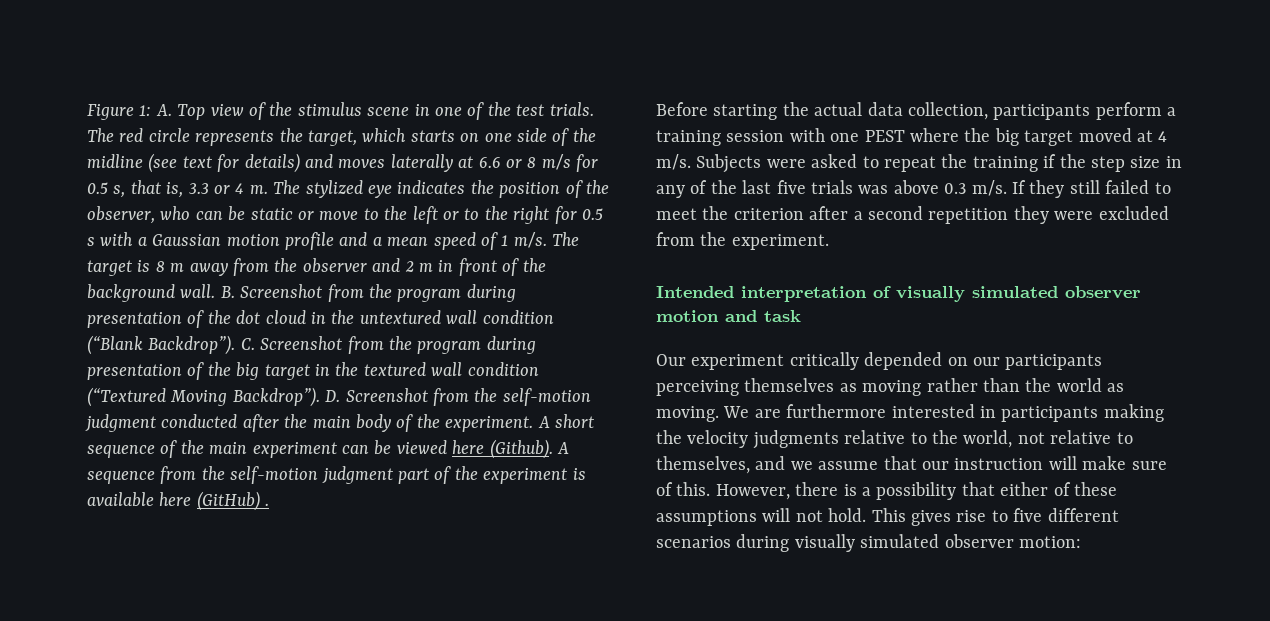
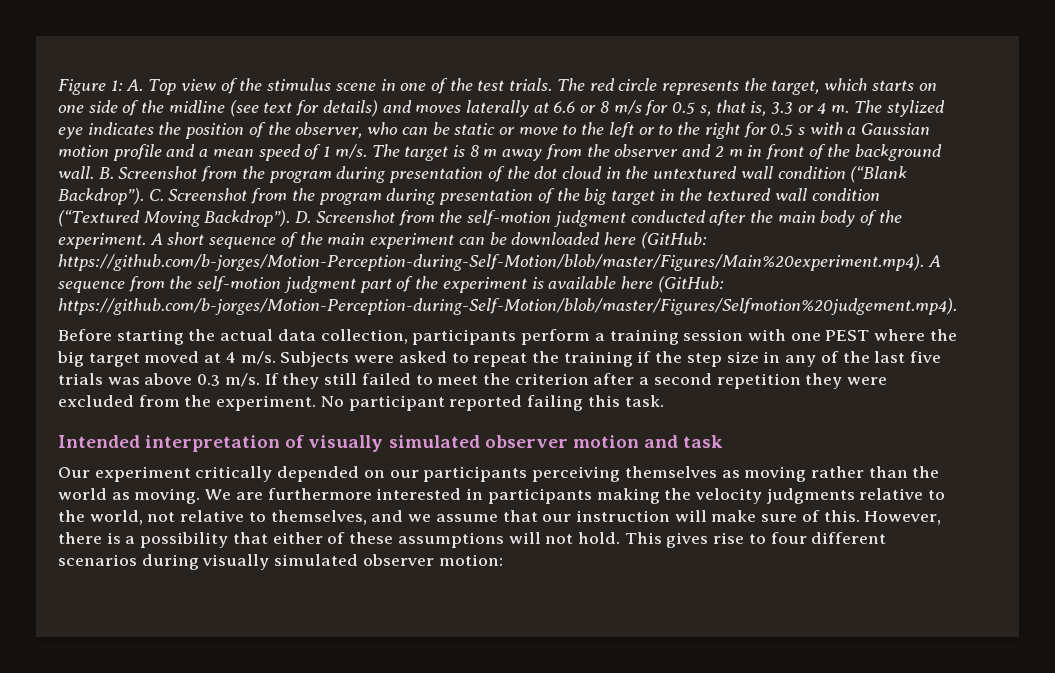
- A short sequence of the main experiment can be viewed here (Github). A sequence from the self-motion judgment part of the experiment is available here (GitHub) .
+ A short sequence of the main experiment can be downloaded here (GitHub: https://github.com/b-jorges/Motion-Perception-during-Self-Motion/blob/master/Figures/Main%20experiment.mp4). A sequence from the self-motion judgment part of the experiment is available here (GitHub: https://github.com/b-jorges/Motion-Perception-during-Self-Motion/blob/master/Figures/Selfmotion%20judgement.mp4).
+ No participant reported failing this task.
- This gives rise to five different scenarios during visually simulated observer motion:
+ This gives rise to four different scenarios during visually simulated observer motion:

